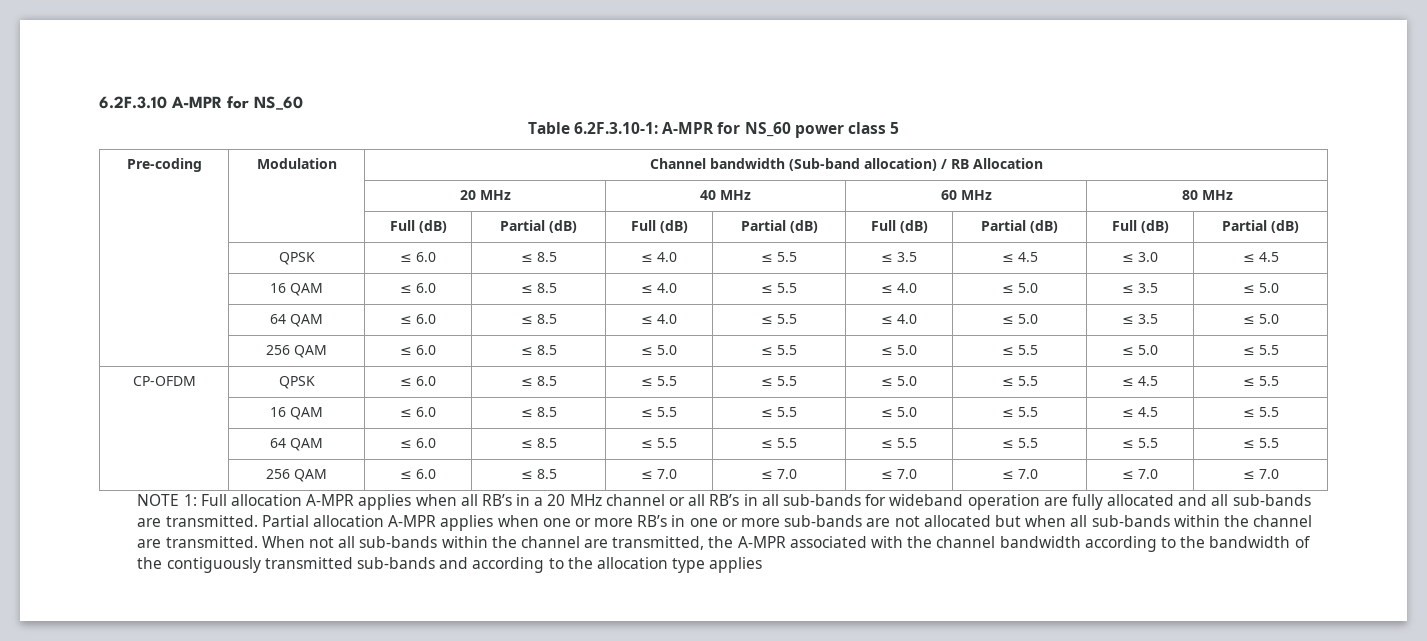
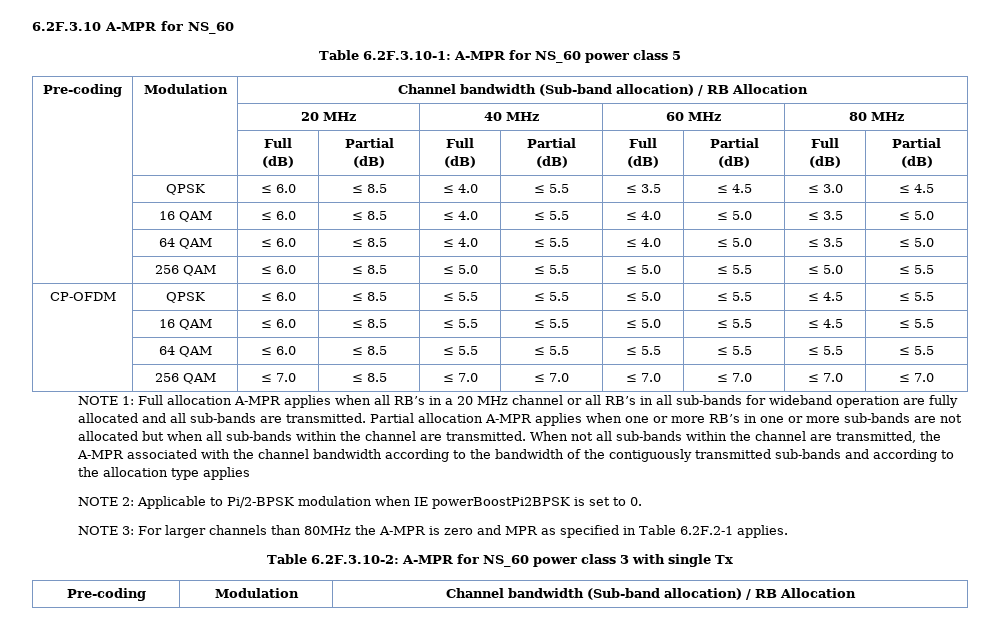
- | 256 QAM | ≤ 6.0 | ≤ 8.5 | ≤ 7.0 | ≤ 7.0 | ≤ 7.0 | ≤ 7.0 | ≤ 7.0 | ≤ 7.0
+ | 256 QAM | ≤ 7.0 | ≤ 8.5 | ≤ 7.0 | ≤ 7.0 | ≤ 7.0 | ≤ 7.0 | ≤ 7.0 | ≤ 7.0
+ NOTE 2: Applicable to Pi/2-BPSK modulation when IE powerBoostPi2BPSK is set to 0.
+ NOTE 3: For larger channels than 80MHz the A-MPR is zero and MPR as specified in Table 6.2F.2-1 applies.
+ Table 6.2F.3.10-2: A-MPR for NS_60 power class 3 with single Tx
+ Pre-coding | Modulation | Channel bandwidth (Sub-band allocation) / RB Allocation

